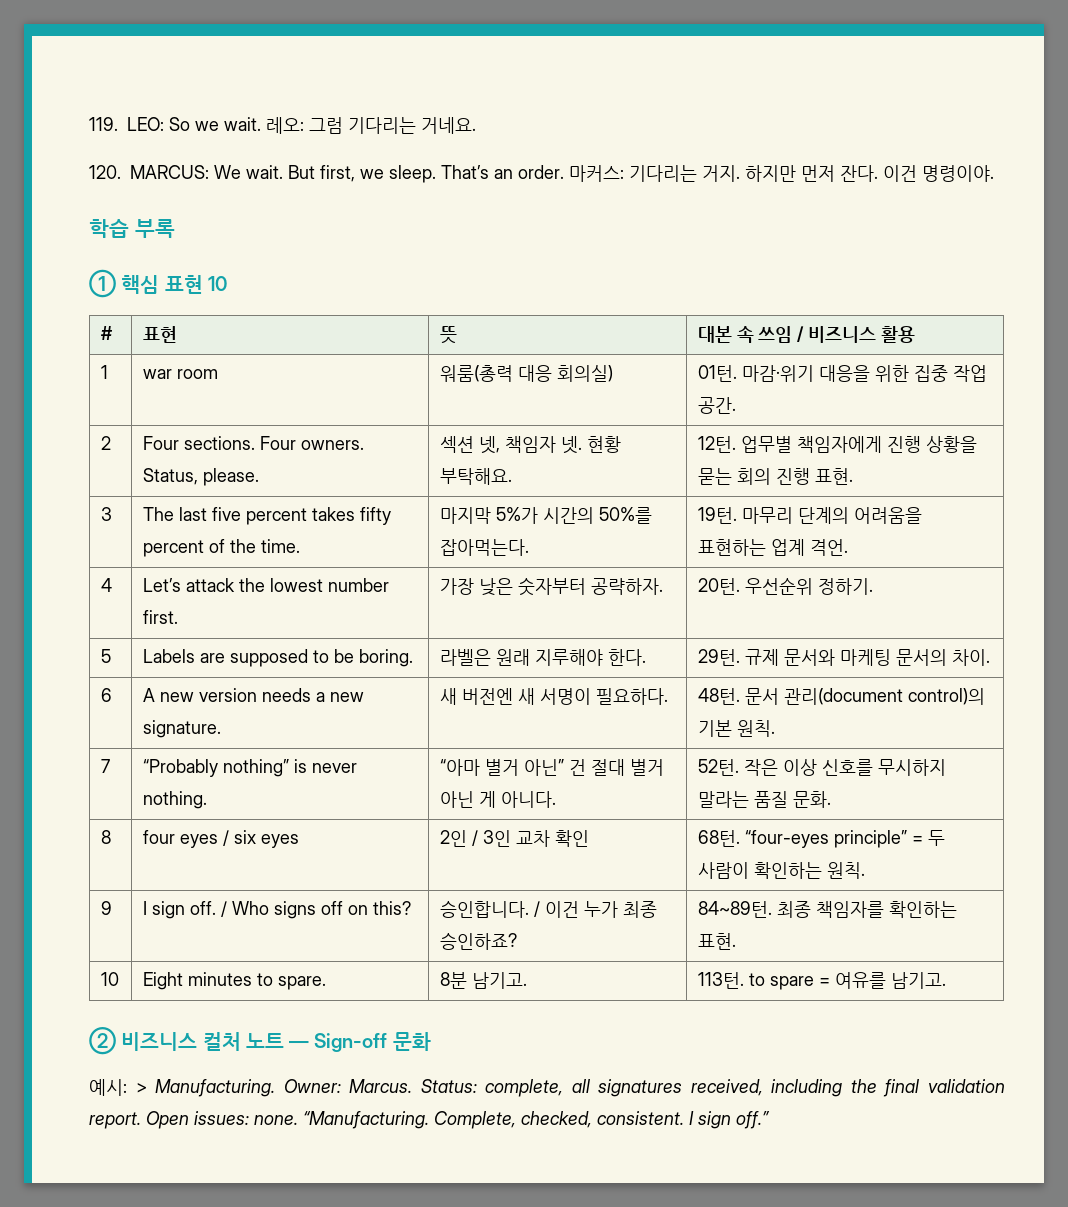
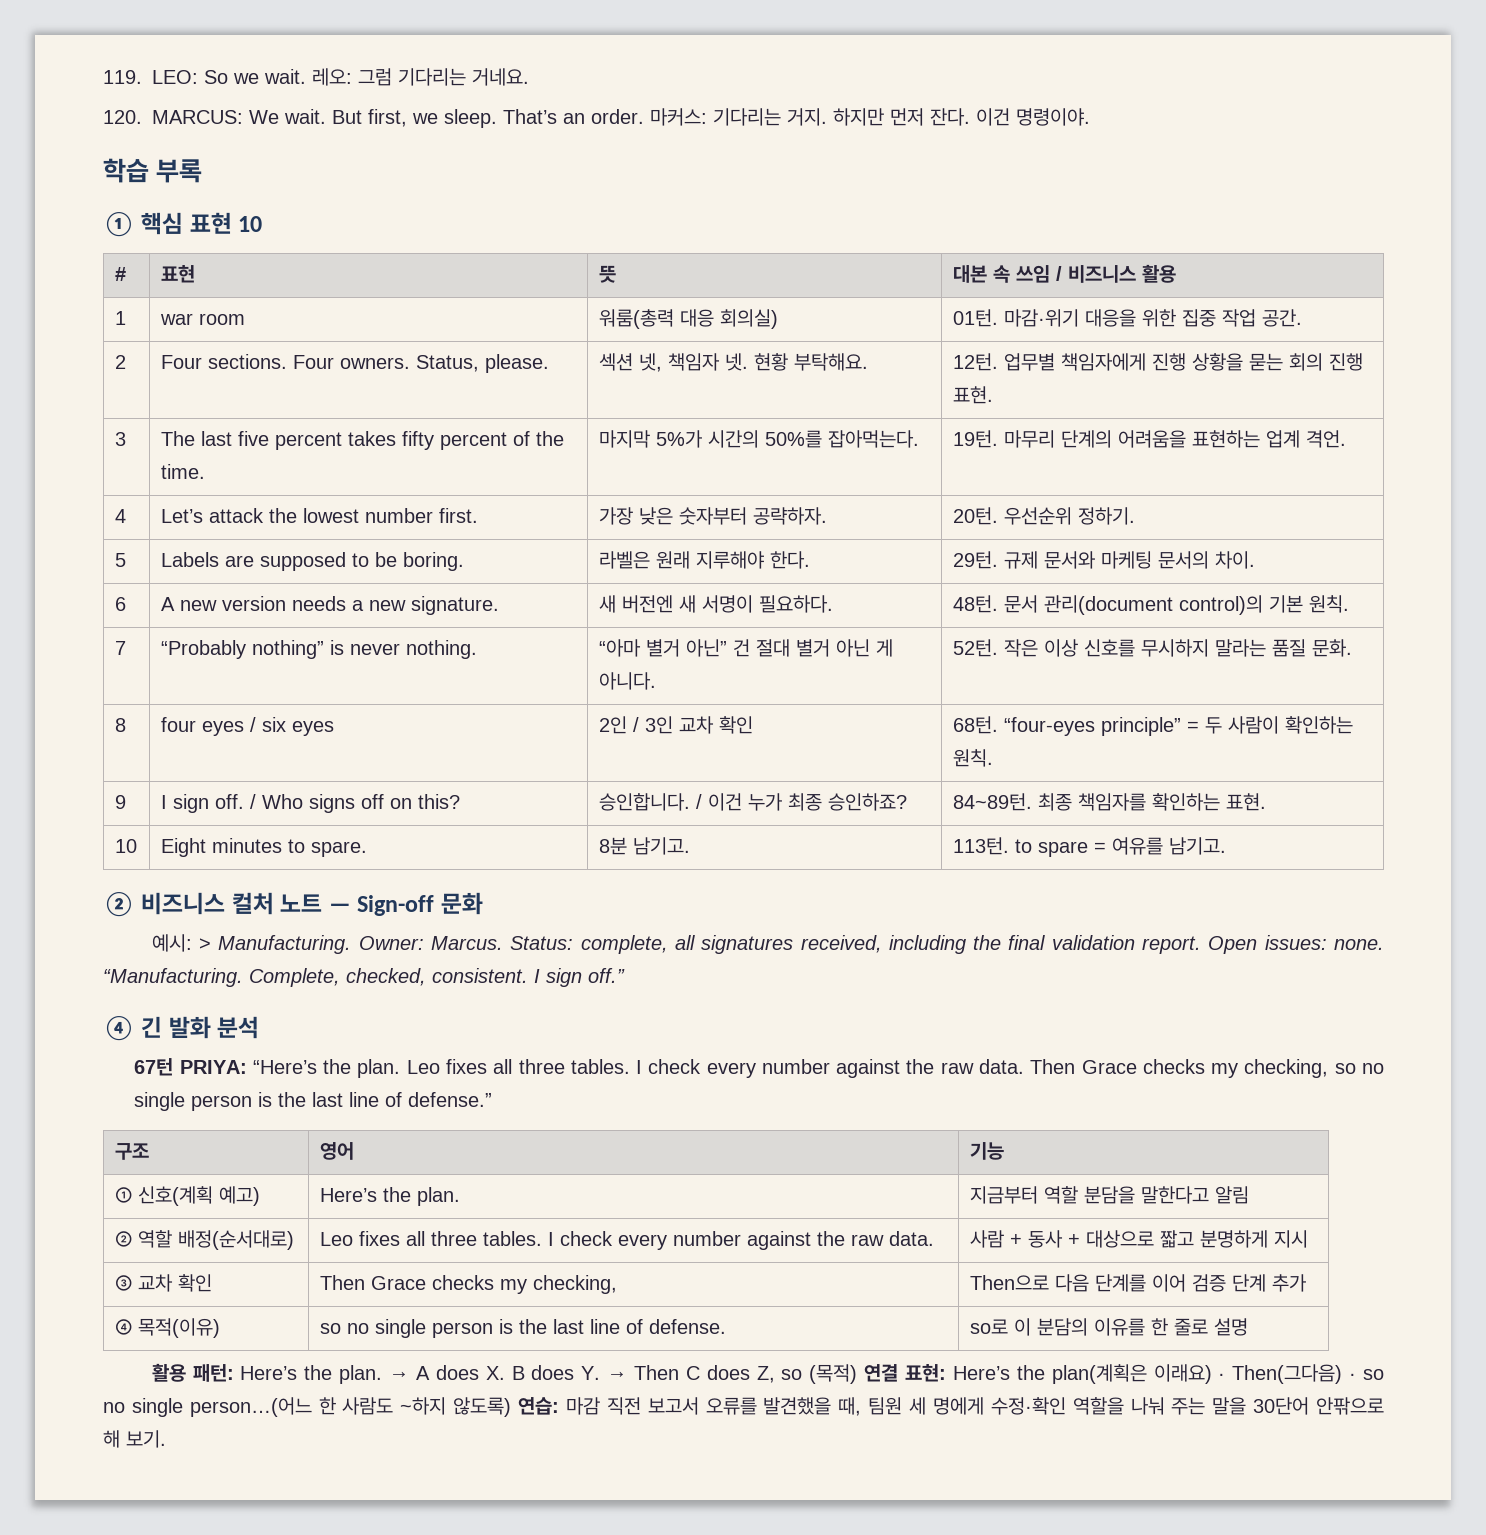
+ ④ 긴 발화 분석
+ 67턴 PRIYA: “Here’s the plan. Leo fixes all three tables. I check every number against the raw data. Then Grace checks my checking, so no single person is the last line of defense.”
+ 구조 | 영어 | 기능
+ ① 신호(계획 예고) | Here’s the plan. | 지금부터 역할 분담을 말한다고 알림
+ ② 역할 배정(순서대로) | Leo fixes all three tables. I check every number against the raw data. | 사람 + 동사 + 대상으로 짧고 분명하게 지시
+ ③ 교차 확인 | Then Grace checks my checking, | Then으로 다음 단계를 이어 검증 단계 추가
+ ④ 목적(이유) | so no single person is the last line of defense. | so로 이 분담의 이유를 한 줄로 설명
+ 활용 패턴: Here’s the plan. → A does X. B does Y. → Then C does Z, so (목적) 연결 표현: Here’s the plan(계획은 이래요) · Then(그다음) · so no single person…(어느 한 사람도 ~하지 않도록) 연습: 마감 직전 보고서 오류를 발견했을 때, 팀원 세 명에게 수정·확인 역할을 나눠 주는 말을 30단어 안팎으로 해 보기.

